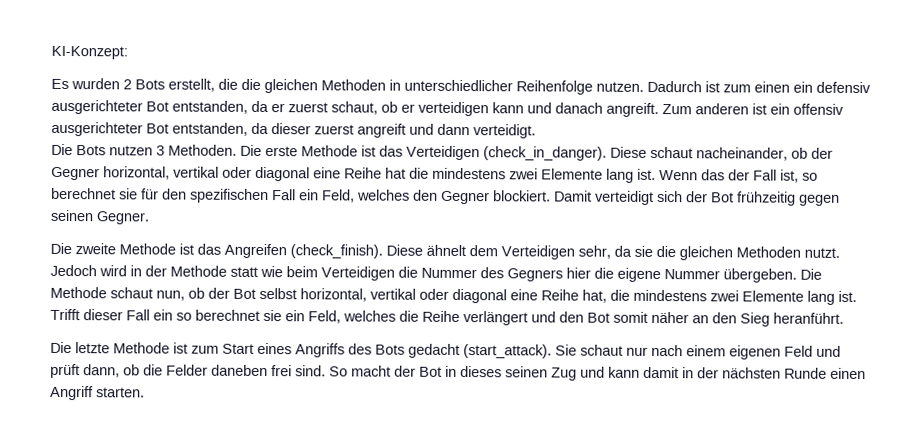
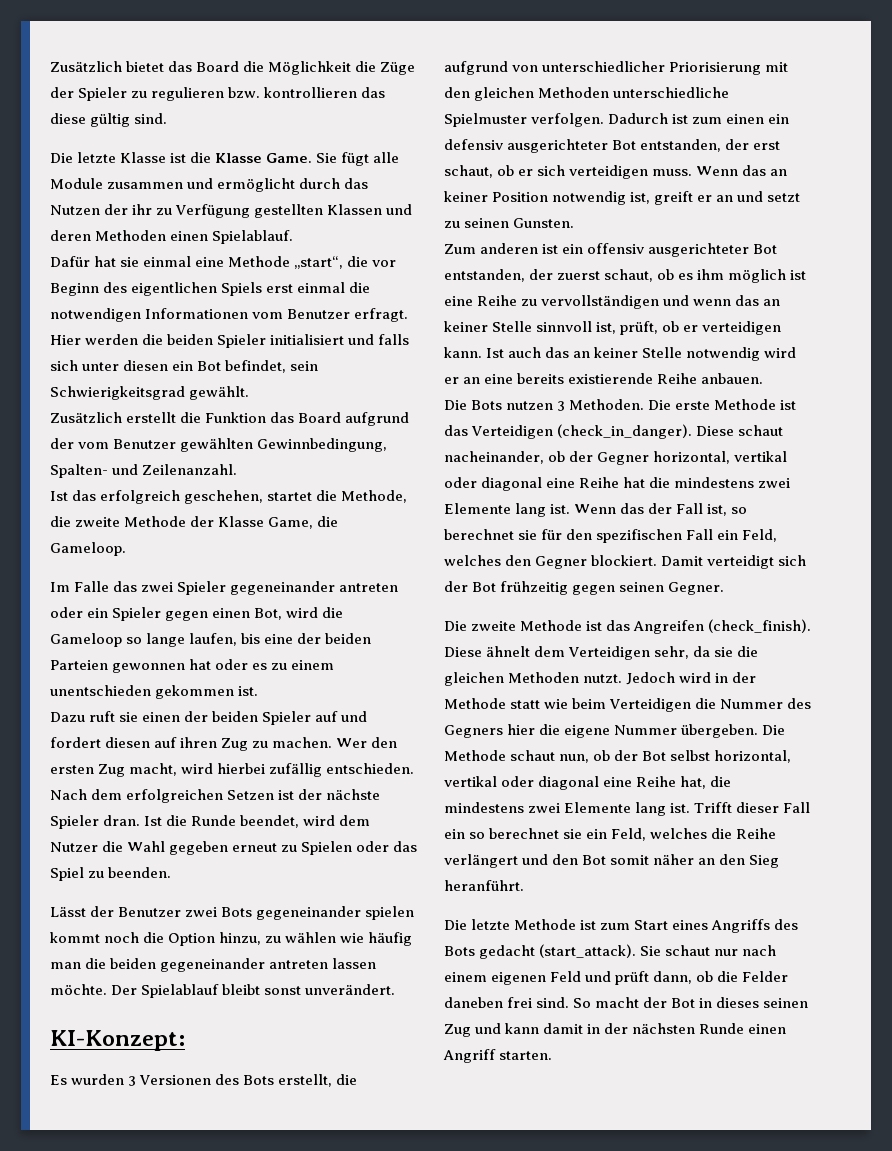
+ Zusätzlich bietet das Board die Möglichkeit die Züge der Spieler zu regulieren bzw. kontrollieren das diese gültig sind.
+ Die letzte Klasse ist die Klasse Game. Sie fügt alle Module zusammen und ermöglicht durch das Nutzen der ihr zu Verfügung gestellten Klassen und deren Methoden einen Spielablauf.
+ Dafür hat sie einmal eine Methode „start“, die vor Beginn des eigentlichen Spiels erst einmal die notwendigen Informationen vom Benutzer erfragt. Hier werden die beiden Spieler initialisiert und falls sich unter diesen ein Bot befindet, sein Schwierigkeitsgrad gewählt.
+ Zusätzlich erstellt die Funktion das Board aufgrund der vom Benutzer gewählten Gewinnbedingung, Spalten- und Zeilenanzahl.
+ Ist das erfolgreich geschehen, startet die Methode, die zweite Methode der Klasse Game, die Gameloop.
+ Im Falle das zwei Spieler gegeneinander antreten oder ein Spieler gegen einen Bot, wird die Gameloop so lange laufen, bis eine der beiden Parteien gewonnen hat oder es zu einem unentschieden gekommen ist.
+ Dazu ruft sie einen der beiden Spieler auf und fordert diesen auf ihren Zug zu machen. Wer den ersten Zug macht, wird hierbei zufällig entschieden. Nach dem erfolgreichen Setzen ist der nächste Spieler dran. Ist die Runde beendet, wird dem Nutzer die Wahl gegeben erneut zu Spielen oder das Spiel zu beenden.
+ Lässt der Benutzer zwei Bots gegeneinander spielen kommt noch die Option hinzu, zu wählen wie häufig man die beiden gegeneinander antreten lassen möchte. Der Spielablauf bleibt sonst unverändert.
  KI-Konzept:
- Es wurden 2 Bots erstellt, die die gleichen Methoden in unterschiedlicher Reihenfolge nutzen.
+ Es wurden 3 Versionen des Bots erstellt, die aufgrund von unterschiedlicher Priorisierung mit den gleichen Methoden unterschiedliche Spielmuster verfolgen.
- Dadurch ist zum einen ein defensiv ausgerichteter Bot entstanden, da er zuerst schaut, ob er verteidigen kann und danach angreift. Zum anderen ist ein offensiv ausgerichteter Bot entstanden, da dieser zuerst angreift und dann verteidigt.
+ Dadurch ist zum einen ein defensiv ausgerichteter Bot entstanden, der erst schaut, ob er sich verteidigen muss. Wenn das an keiner Position notwendig ist, greift er an und setzt zu seinen Gunsten.
+ Zum anderen ist ein offensiv ausgerichteter Bot entstanden, der zuerst schaut, ob es ihm möglich ist eine Reihe zu vervollständigen und wenn das an keiner Stelle sinnvoll ist, prüft, ob er verteidigen kann. Ist auch das an keiner Stelle notwendig wird er an eine bereits existierende Reihe anbauen.

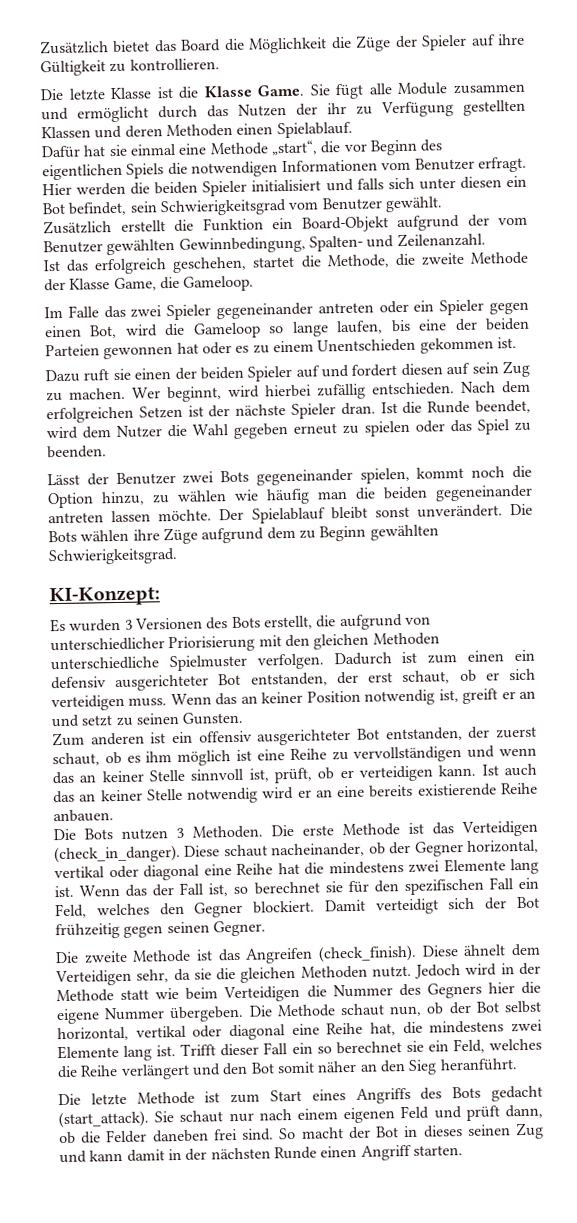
- Zusätzlich bietet das Board die Möglichkeit die Züge der Spieler zu regulieren bzw. kontrollieren das diese gültig sind.
+ Zusätzlich bietet das Board die Möglichkeit die Züge der Spieler auf ihre Gültigkeit zu kontrollieren.
- Dafür hat sie einmal eine Methode „start“, die vor Beginn des eigentlichen Spiels erst einmal die notwendigen Informationen vom Benutzer erfragt.
+ Dafür hat sie einmal eine Methode „start“, die vor Beginn des eigentlichen Spiels die notwendigen Informationen vom Benutzer erfragt.
- Hier werden die beiden Spieler initialisiert und falls sich unter diesen ein Bot befindet, sein Schwierigkeitsgrad gewählt.
+ Hier werden die beiden Spieler initialisiert und falls sich unter diesen ein Bot befindet, sein Schwierigkeitsgrad vom Benutzer gewählt.
- Zusätzlich erstellt die Funktion das Board aufgrund der vom Benutzer gewählten Gewinnbedingung, Spalten- und Zeilenanzahl.
+ Zusätzlich erstellt die Funktion ein Board-Objekt aufgrund der vom Benutzer gewählten Gewinnbedingung, Spalten- und Zeilenanzahl.
- Im Falle das zwei Spieler gegeneinander antreten oder ein Spieler gegen einen Bot, wird die Gameloop so lange laufen, bis eine der beiden Parteien gewonnen hat oder es zu einem unentschieden gekommen ist.
+ Im Falle das zwei Spieler gegeneinander antreten oder ein Spieler gegen einen Bot, wird die Gameloop so lange laufen, bis eine der beiden Parteien gewonnen hat oder es zu einem Unentschieden gekommen ist.
- Dazu ruft sie einen der beiden Spieler auf und fordert diesen auf ihren Zug zu machen.
+ Dazu ruft sie einen der beiden Spieler auf und fordert diesen auf sein Zug zu machen.
- Wer den ersten Zug macht, wird hierbei zufällig entschieden.
+ Wer beginnt, wird hierbei zufällig entschieden.
- Ist die Runde beendet, wird dem Nutzer die Wahl gegeben erneut zu Spielen oder das Spiel zu beenden.
+ Ist die Runde beendet, wird dem Nutzer die Wahl gegeben erneut zu spielen oder das Spiel zu beenden.
- Lässt der Benutzer zwei Bots gegeneinander spielen kommt noch die Option hinzu, zu wählen wie häufig man die beiden gegeneinander antreten lassen möchte.
+ Lässt der Benutzer zwei Bots gegeneinander spielen, kommt noch die Option hinzu, zu wählen wie häufig man die beiden gegeneinander antreten lassen möchte.
+ Die Bots wählen ihre Züge aufgrund dem zu Beginn gewählten Schwierigkeitsgrad.

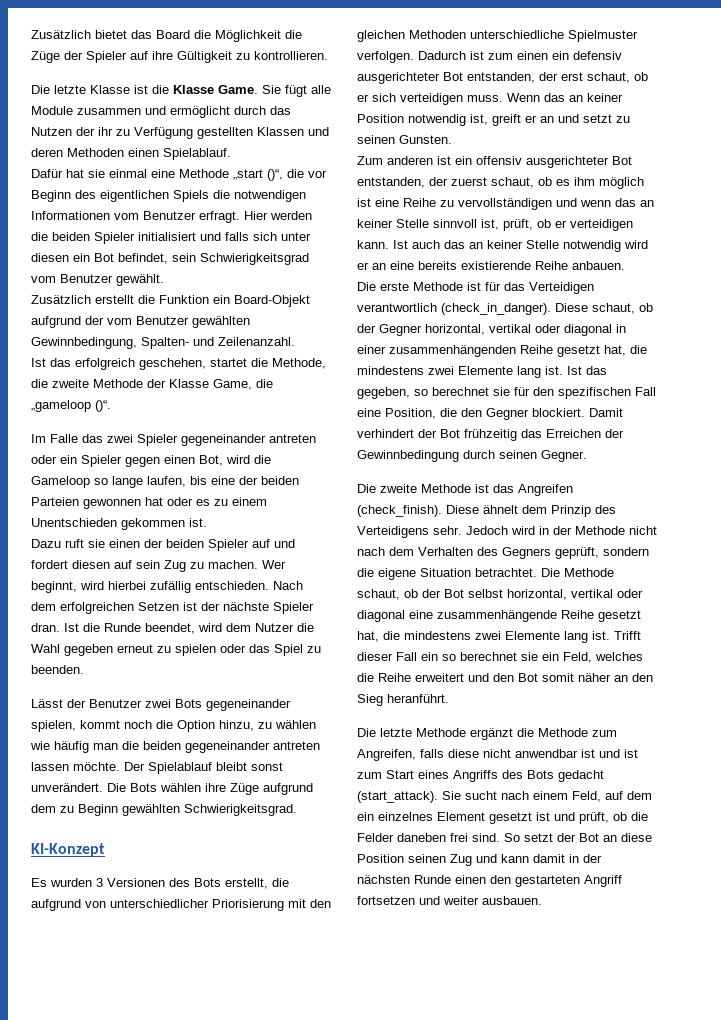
- Dafür hat sie einmal eine Methode „start“, die vor Beginn des eigentlichen Spiels die notwendigen Informationen vom Benutzer erfragt.
+ Dafür hat sie einmal eine Methode „start ()“, die vor Beginn des eigentlichen Spiels die notwendigen Informationen vom Benutzer erfragt.
- Ist das erfolgreich geschehen, startet die Methode, die zweite Methode der Klasse Game, die Gameloop.
+ Ist das erfolgreich geschehen, startet die Methode, die zweite Methode der Klasse Game, die „gameloop ()“.
- KI-Konzept:
+ KI-Konzept
- Die Bots nutzen 3 Methoden. Die erste Methode ist das Verteidigen (check_in_danger).
+ Die erste Methode ist für das Verteidigen verantwortlich (check_in_danger).
- Diese schaut nacheinander, ob der Gegner horizontal, vertikal oder diagonal eine Reihe hat die mindestens zwei Elemente lang ist. Wenn das der Fall ist, so berechnet sie für den spezifischen Fall ein Feld, welches den Gegner blockiert.
+ Diese schaut, ob der Gegner horizontal, vertikal oder diagonal in einer zusammenhängenden Reihe gesetzt hat, die mindestens zwei Elemente lang ist. Ist das gegeben, so berechnet sie für den spezifischen Fall eine Position, die den Gegner blockiert.
- Damit verteidigt sich der Bot frühzeitig gegen seinen Gegner.
+ Damit verhindert der Bot frühzeitig das Erreichen der Gewinnbedingung durch seinen Gegner.
- Diese ähnelt dem Verteidigen sehr, da sie die gleichen Methoden nutzt.
+ Diese ähnelt dem Prinzip des Verteidigens sehr.
- Jedoch wird in der Methode statt wie beim Verteidigen die Nummer des Gegners hier die eigene Nummer übergeben. Die Methode schaut nun, ob der Bot selbst horizontal, vertikal oder diagonal eine Reihe hat, die mindestens zwei Elemente lang ist.
+ Jedoch wird in der Methode nicht nach dem Verhalten des Gegners geprüft, sondern die eigene Situation betrachtet. Die Methode schaut, ob der Bot selbst horizontal, vertikal oder diagonal eine zusammenhängende Reihe gesetzt hat, die mindestens zwei Elemente lang ist.
- Trifft dieser Fall ein so berechnet sie ein Feld, welches die Reihe verlängert und den Bot somit näher an den Sieg heranführt.
+ Trifft dieser Fall ein so berechnet sie ein Feld, welches die Reihe erweitert und den Bot somit näher an den Sieg heranführt.
- Die letzte Methode ist zum Start eines Angriffs des Bots gedacht (start_attack).
+ Die letzte Methode ergänzt die Methode zum Angreifen, falls diese nicht anwendbar ist und ist zum Start eines Angriffs des Bots gedacht (start_attack).
- Sie schaut nur nach einem eigenen Feld und prüft dann, ob die Felder daneben frei sind.
+ Sie sucht nach einem Feld, auf dem ein einzelnes Element gesetzt ist und prüft, ob die Felder daneben frei sind.
- So macht der Bot in dieses seinen Zug und kann damit in der nächsten Runde einen Angriff starten.
+ So setzt der Bot an diese Position seinen Zug und kann damit in der nächsten Runde einen den gestarteten Angriff fortsetzen und weiter ausbauen.

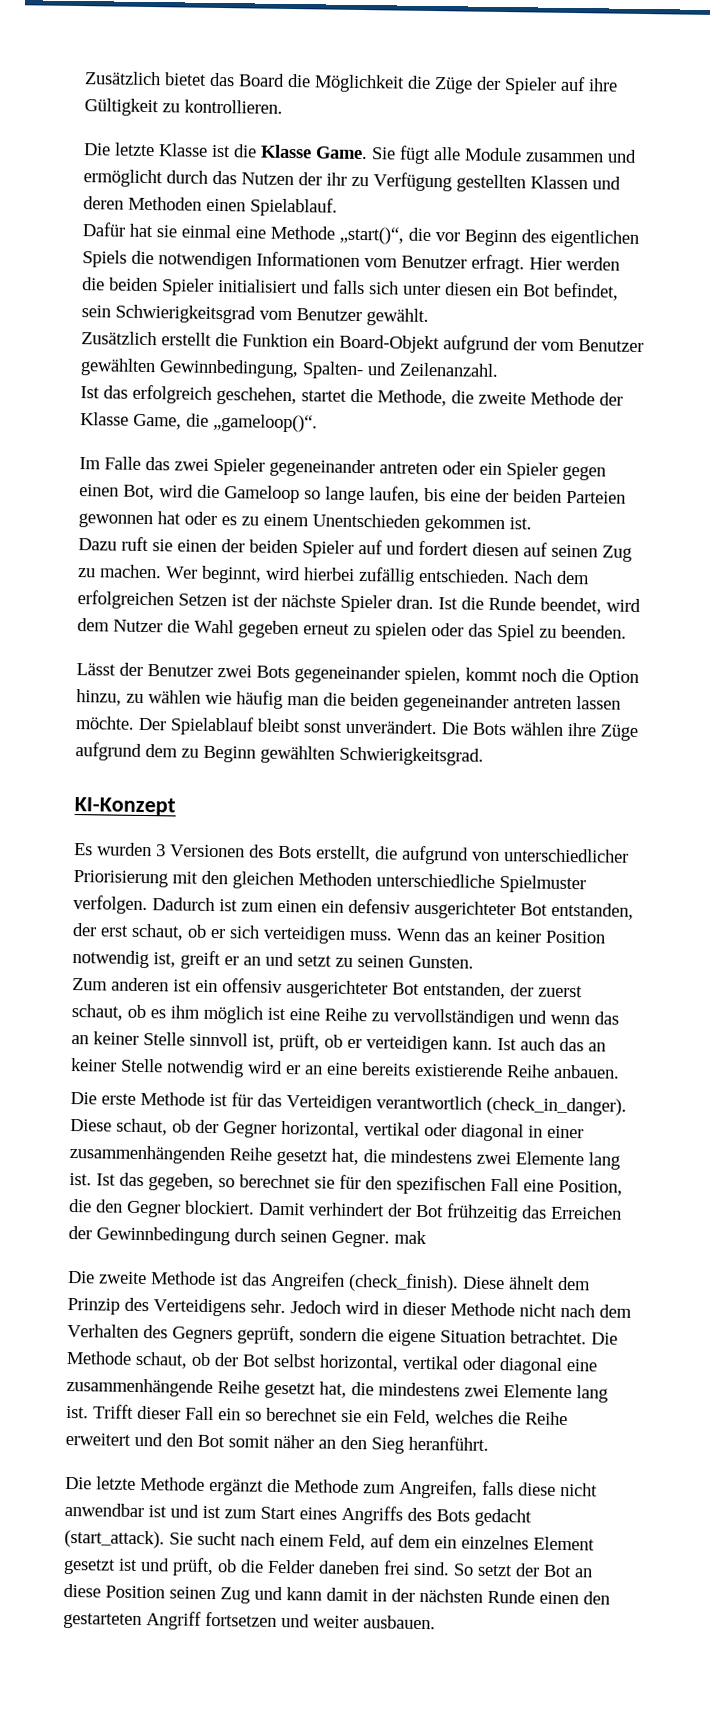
- Dafür hat sie einmal eine Methode „start ()“, die vor Beginn des eigentlichen Spiels die notwendigen Informationen vom Benutzer erfragt.
+ Dafür hat sie einmal eine Methode „start()“, die vor Beginn des eigentlichen Spiels die notwendigen Informationen vom Benutzer erfragt.
- Ist das erfolgreich geschehen, startet die Methode, die zweite Methode der Klasse Game, die „gameloop ()“.
+ Ist das erfolgreich geschehen, startet die Methode, die zweite Methode der Klasse Game, die „gameloop()“.
- Dazu ruft sie einen der beiden Spieler auf und fordert diesen auf sein Zug zu machen.
+ Dazu ruft sie einen der beiden Spieler auf und fordert diesen auf seinen Zug zu machen.
- Damit verhindert der Bot frühzeitig das Erreichen der Gewinnbedingung durch seinen Gegner.
+ Damit verhindert der Bot frühzeitig das Erreichen der Gewinnbedingung durch seinen Gegner. mak
- Jedoch wird in der Methode nicht nach dem Verhalten des Gegners geprüft, sondern die eigene Situation betrachtet.
+ Jedoch wird in dieser Methode nicht nach dem Verhalten des Gegners geprüft, sondern die eigene Situation betrachtet.

